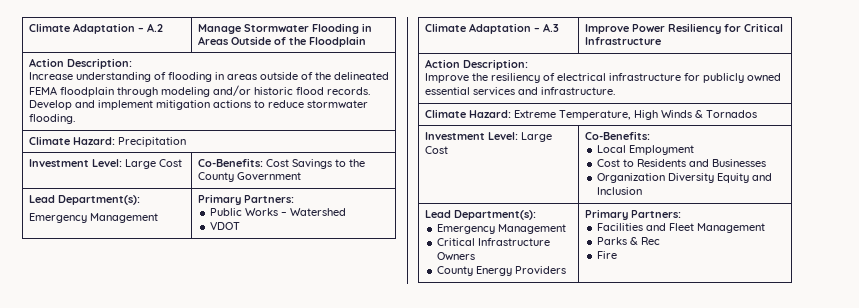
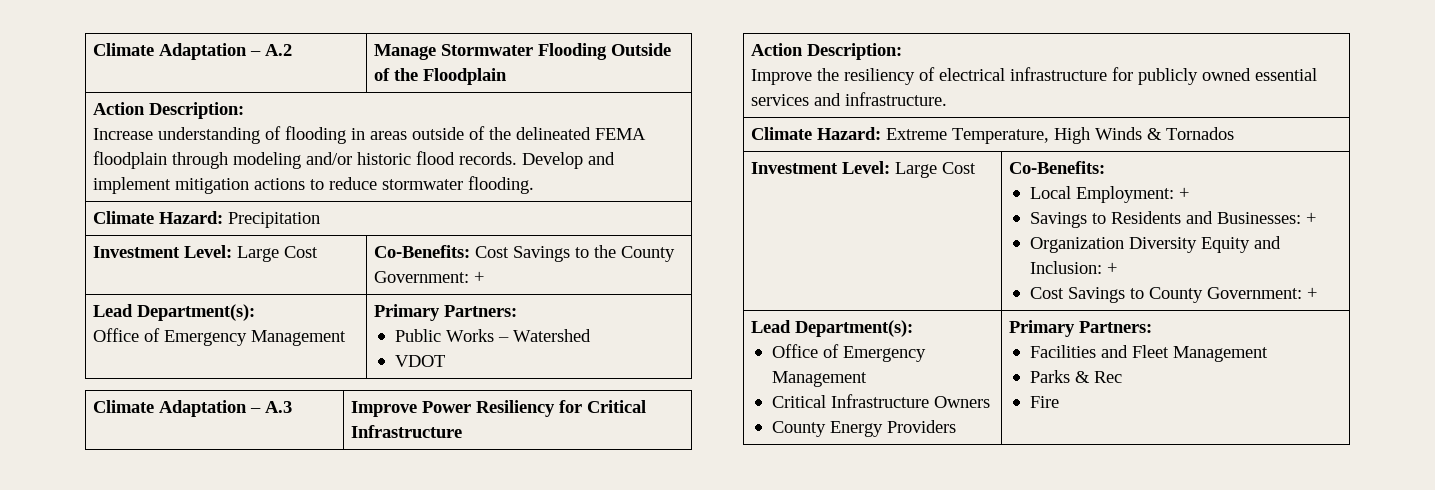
- Climate Adaptation – A.2 | Manage Stormwater Flooding in Areas Outside of the Floodplain
+ Climate Adaptation – A.2 | Manage Stormwater Flooding Outside of the Floodplain
- Investment Level: Large Cost | Co-Benefits: Cost Savings to the County Government
+ Investment Level: Large Cost | Co-Benefits: Cost Savings to the County Government: +
  Lead Department(s):
- Emergency Management | Primary Partners:
+ Office of Emergency Management | Primary Partners:
  Climate Hazard: Extreme Temperature, High Winds & Tornados
  Investment Level: Large Cost | Co-Benefits:
- Local Employment
- Cost to Residents and Businesses
- Organization Diversity Equity and Inclusion
+ Local Employment: +
+ Savings to Residents and Businesses: +
+ Organization Diversity Equity and Inclusion: +
+ Cost Savings to County Government: +
  Lead Department(s):
- Emergency Management
+ Office of Emergency Management

